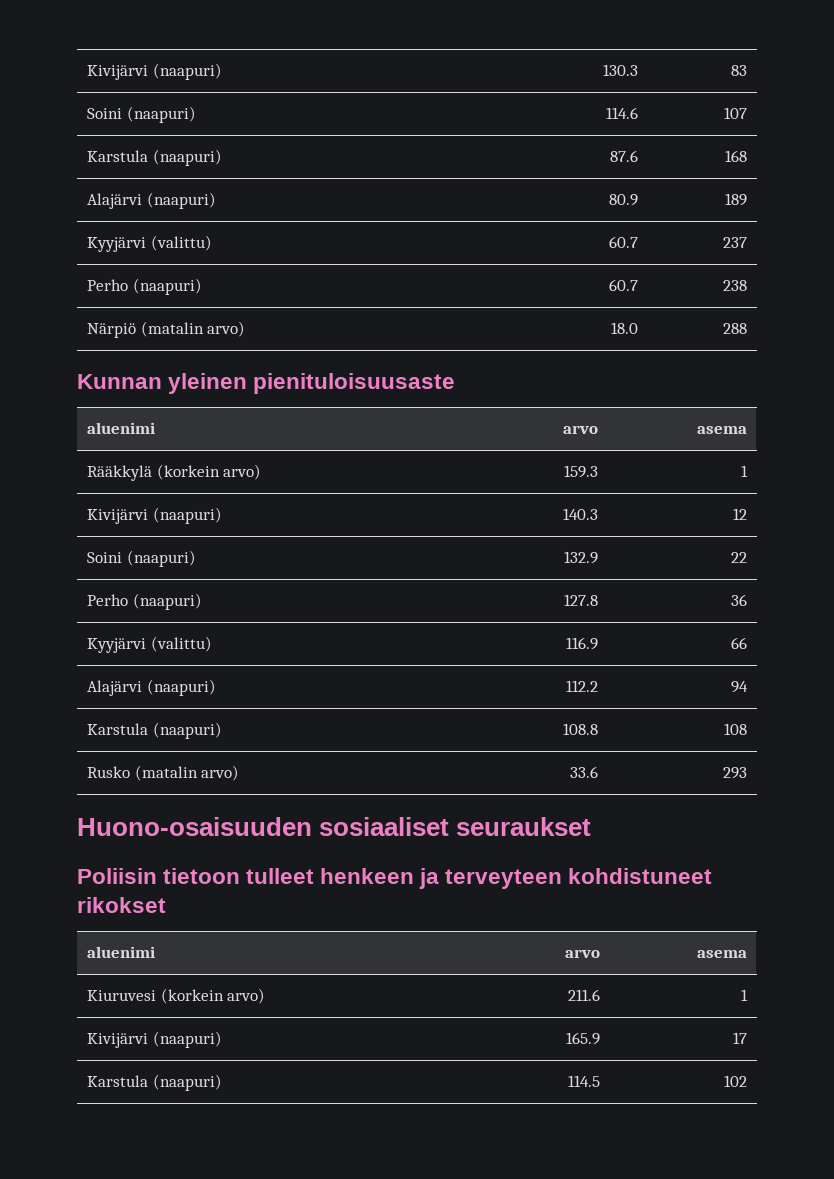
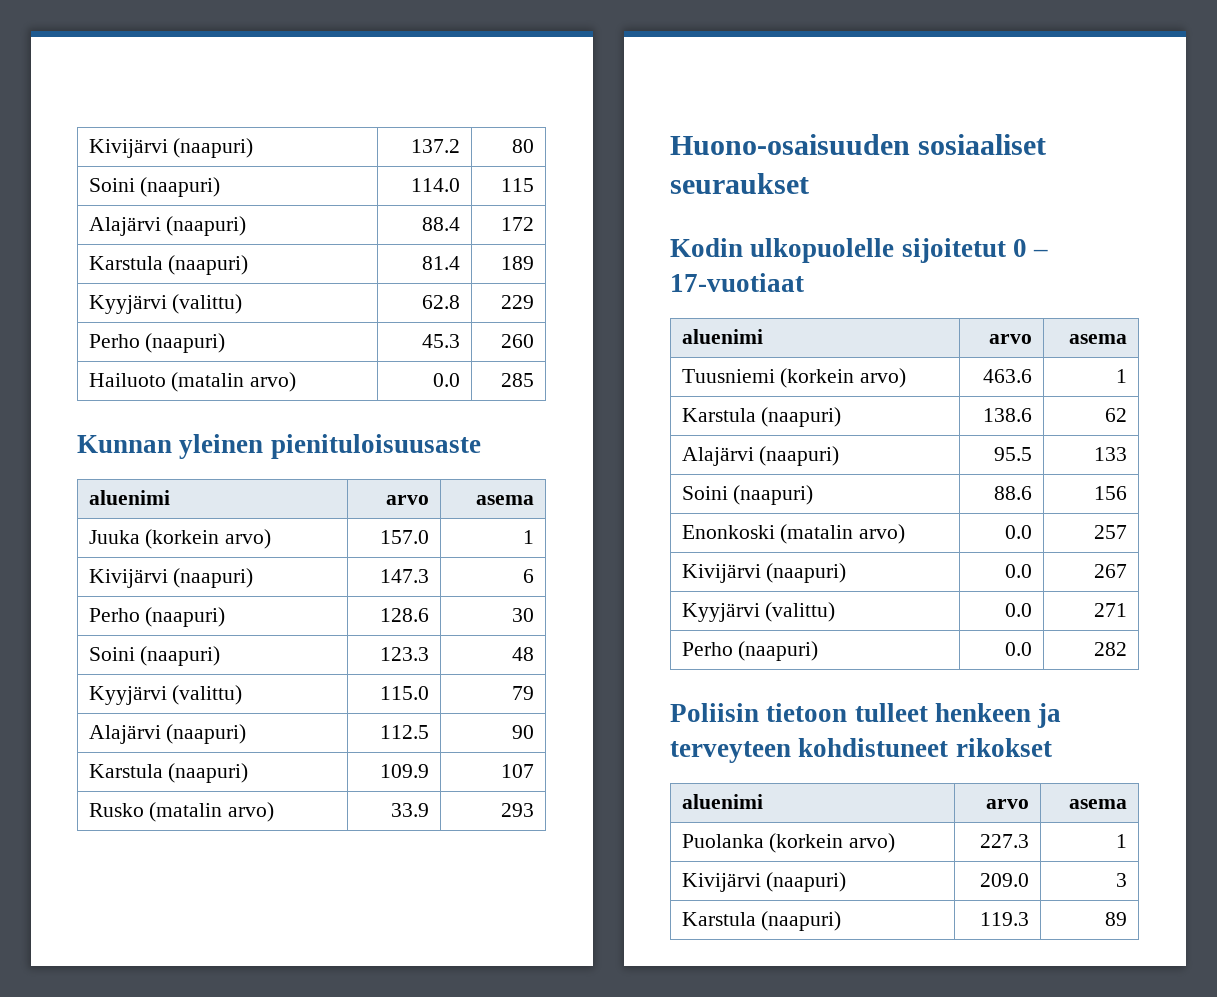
- Kivijärvi (naapuri) | 130.3 | 83
- Soini (naapuri) | 114.6 | 107
- Karstula (naapuri) | 87.6 | 168
- Alajärvi (naapuri) | 80.9 | 189
+ Kivijärvi (naapuri) | 137.2 | 80
+ Soini (naapuri) | 114.0 | 115
+ Alajärvi (naapuri) | 88.4 | 172
+ Karstula (naapuri) | 81.4 | 189
- Kyyjärvi (valittu) | 60.7 | 237
- Perho (naapuri) | 60.7 | 238
- Närpiö (matalin arvo) | 18.0 | 288
+ Kyyjärvi (valittu) | 62.8 | 229
+ Perho (naapuri) | 45.3 | 260
+ Hailuoto (matalin arvo) | 0.0 | 285
- Rääkkylä (korkein arvo) | 159.3 | 1
- Kivijärvi (naapuri) | 140.3 | 12
- Soini (naapuri) | 132.9 | 22
- Perho (naapuri) | 127.8 | 36
- Kyyjärvi (valittu) | 116.9 | 66
- Alajärvi (naapuri) | 112.2 | 94
- Karstula (naapuri) | 108.8 | 108
+ Juuka (korkein arvo) | 157.0 | 1
+ Kivijärvi (naapuri) | 147.3 | 6
+ Perho (naapuri) | 128.6 | 30
+ Soini (naapuri) | 123.3 | 48
+ Kyyjärvi (valittu) | 115.0 | 79
+ Alajärvi (naapuri) | 112.5 | 90
+ Karstula (naapuri) | 109.9 | 107
- Rusko (matalin arvo) | 33.6 | 293
+ Rusko (matalin arvo) | 33.9 | 293
+ Kodin ulkopuolelle sijoitetut 0 – 17-vuotiaat
+ aluenimi | arvo | asema
+ Tuusniemi (korkein arvo) | 463.6 | 1
+ Karstula (naapuri) | 138.6 | 62
+ Alajärvi (naapuri) | 95.5 | 133
+ Soini (naapuri) | 88.6 | 156
+ Enonkoski (matalin arvo) | 0.0 | 257
+ Kivijärvi (naapuri) | 0.0 | 267
+ Kyyjärvi (valittu) | 0.0 | 271
+ Perho (naapuri) | 0.0 | 282
- Kiuruvesi (korkein arvo) | 211.6 | 1
- Kivijärvi (naapuri) | 165.9 | 17
- Karstula (naapuri) | 114.5 | 102
+ Puolanka (korkein arvo) | 227.3 | 1
+ Kivijärvi (naapuri) | 209.0 | 3
+ Karstula (naapuri) | 119.3 | 89

